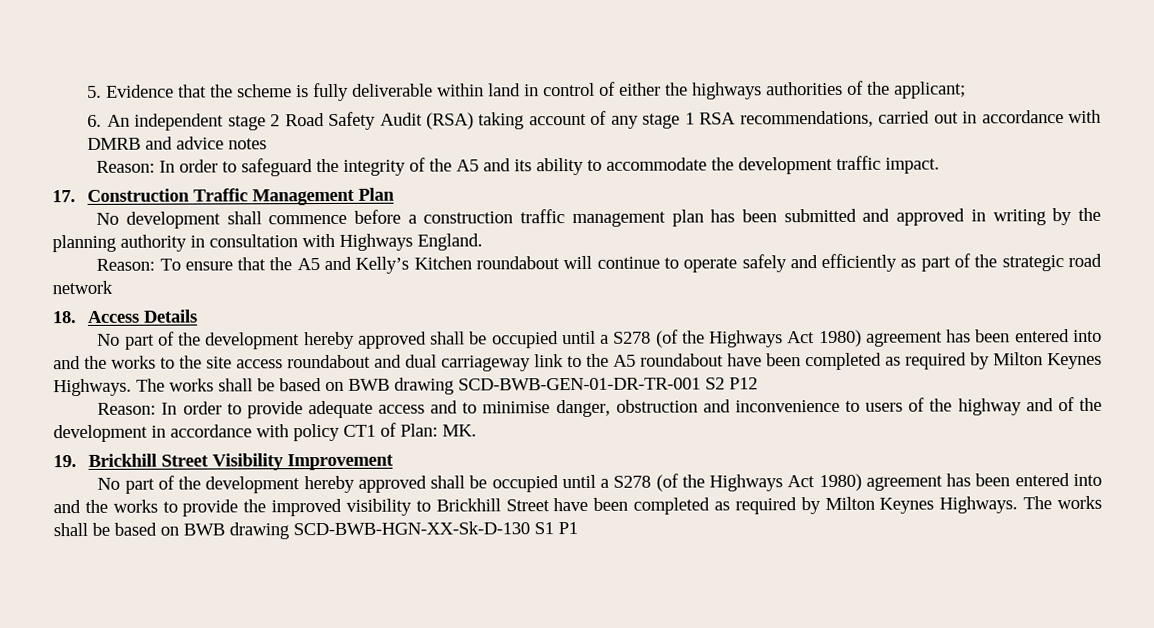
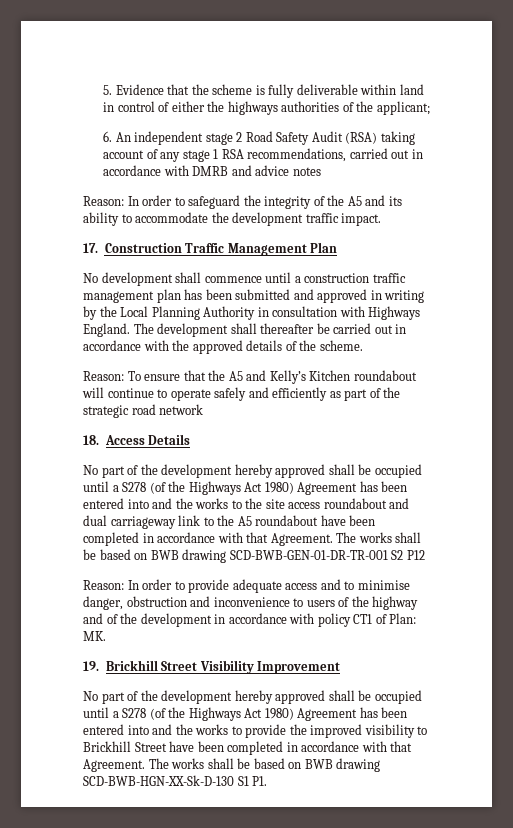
- No development shall commence before a construction traffic management plan has been submitted and approved in writing by the planning authority in consultation with Highways England.
+ No development shall commence until a construction traffic management plan has been submitted and approved in writing by the Local Planning Authority in consultation with Highways England. The development shall thereafter be carried out in accordance with the approved details of the scheme.
- No part of the development hereby approved shall be occupied until a S278 (of the Highways Act 1980) agreement has been entered into and the works to the site access roundabout and dual carriageway link to the A5 roundabout have been completed as required by Milton Keynes Highways.
+ No part of the development hereby approved shall be occupied until a S278 (of the Highways Act 1980) Agreement has been entered into and the works to the site access roundabout and dual carriageway link to the A5 roundabout have been completed in accordance with that Agreement.
- No part of the development hereby approved shall be occupied until a S278 (of the Highways Act 1980) agreement has been entered into and the works to provide the improved visibility to Brickhill Street have been completed as required by Milton Keynes Highways.
+ No part of the development hereby approved shall be occupied until a S278 (of the Highways Act 1980) Agreement has been entered into and the works to provide the improved visibility to Brickhill Street have been completed in accordance with that Agreement.
- The works shall be based on BWB drawing SCD-BWB-HGN-XX-Sk-D-130 S1 P1
+ The works shall be based on BWB drawing SCD-BWB-HGN-XX-Sk-D-130 S1 P1.

